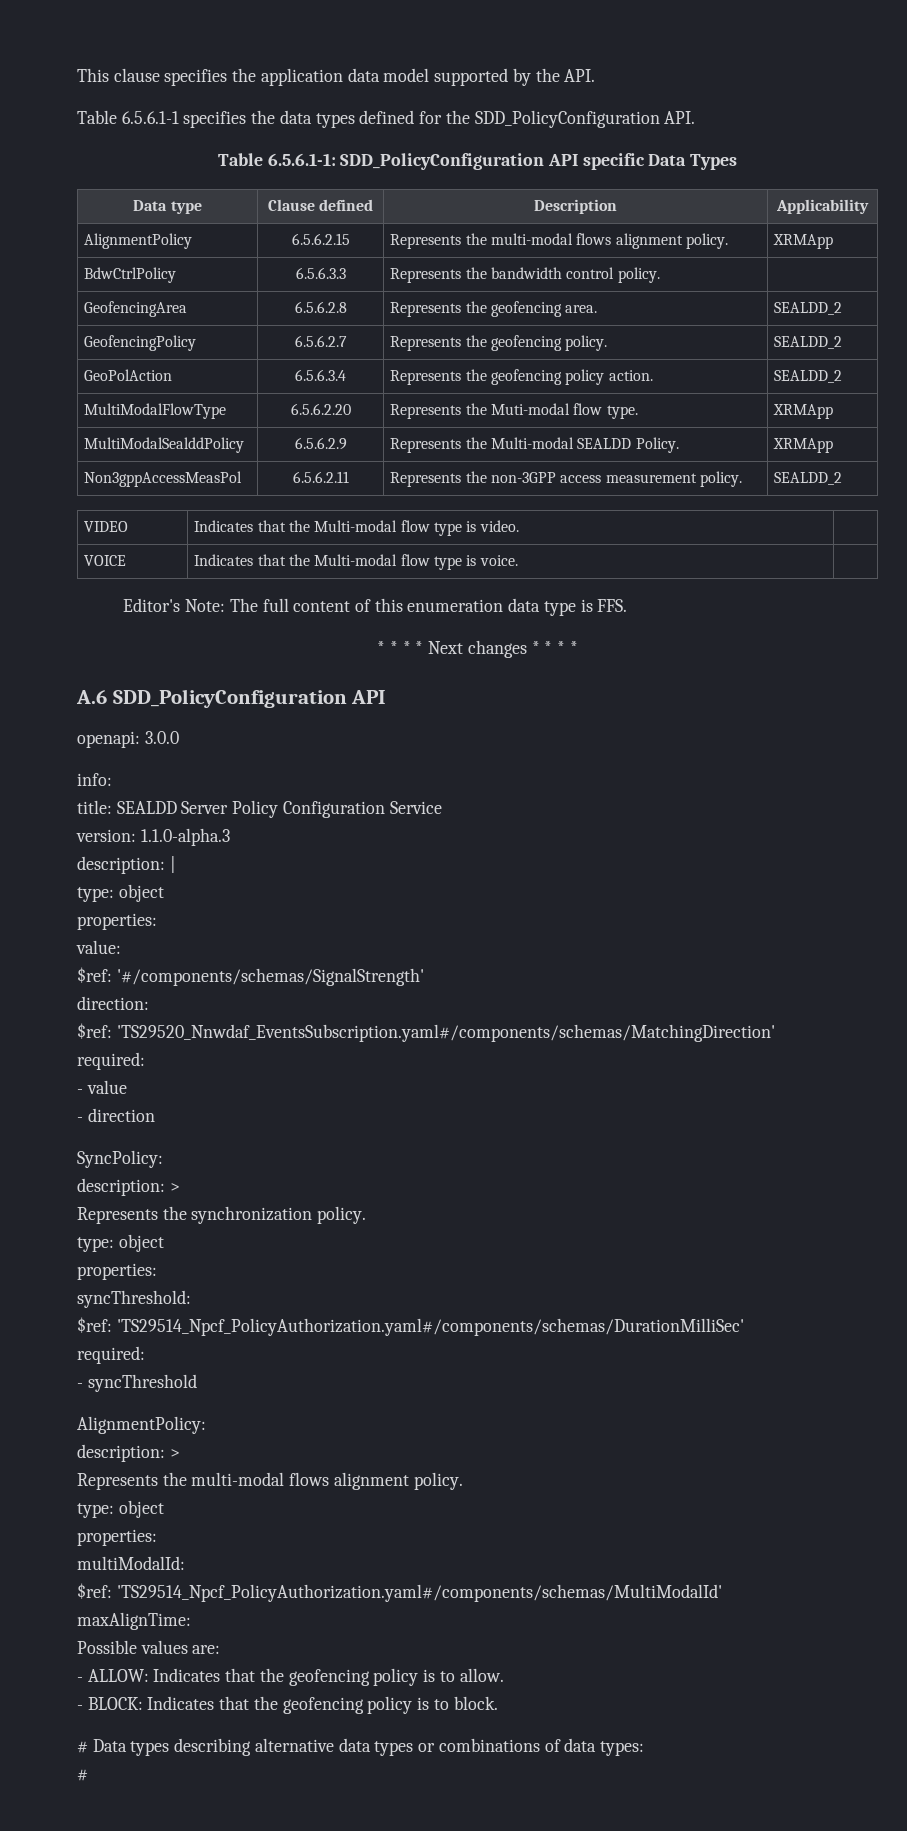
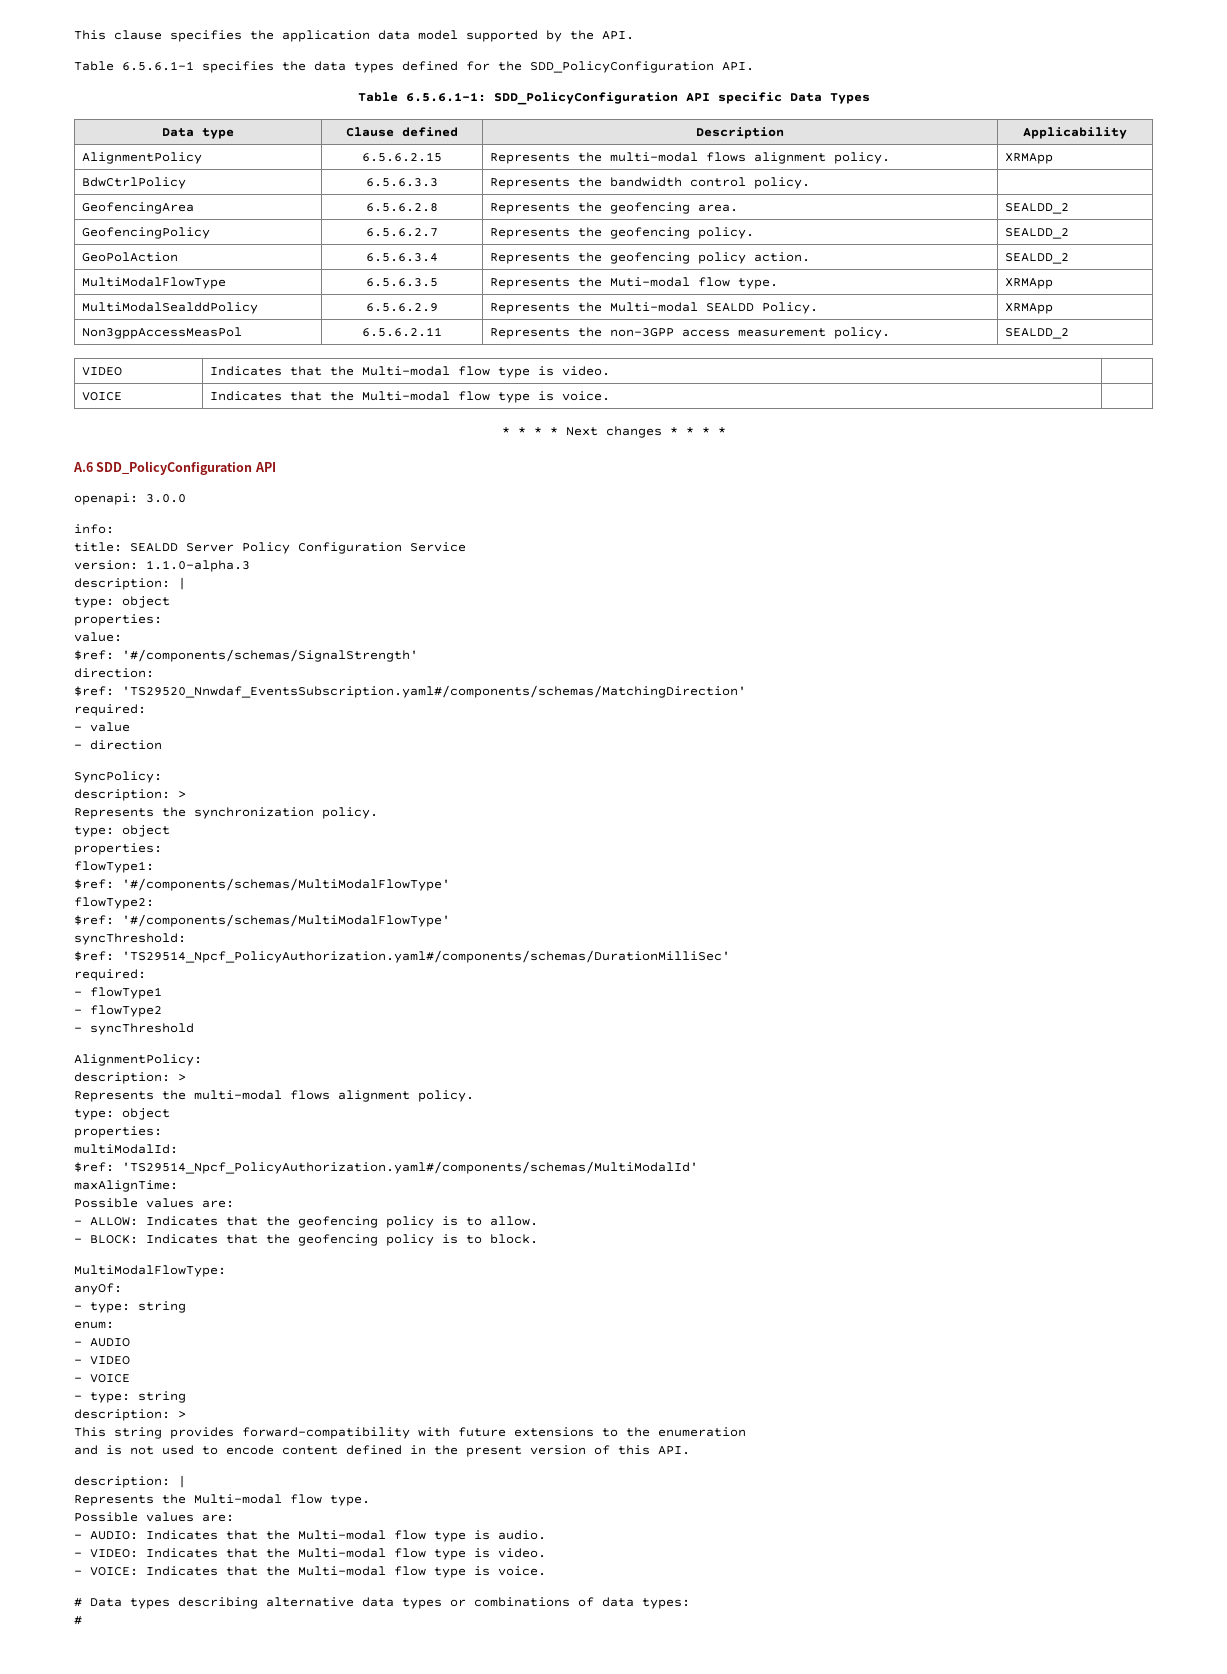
- MultiModalFlowType | 6.5.6.2.20 | Represents the Muti-modal flow type. | XRMApp
+ MultiModalFlowType | 6.5.6.3.5 | Represents the Muti-modal flow type. | XRMApp
- Editor's Note: The full content of this enumeration data type is FFS.
+ flowType1:
+ $ref: '#/components/schemas/MultiModalFlowType'
+ flowType2:
+ $ref: '#/components/schemas/MultiModalFlowType'
+ - flowType1
+ - flowType2
+ MultiModalFlowType:
+ anyOf:
+ - type: string
+ enum:
+ - AUDIO
+ - VIDEO
+ - VOICE
+ - type: string
+ description: >
+ This string provides forward-compatibility with future extensions to the enumeration
+ and is not used to encode content defined in the present version of this API.
+ description: |
+ Represents the Multi-modal flow type.
+ Possible values are:
+ - AUDIO: Indicates that the Multi-modal flow type is audio.
+ - VIDEO: Indicates that the Multi-modal flow type is video.
+ - VOICE: Indicates that the Multi-modal flow type is voice.

